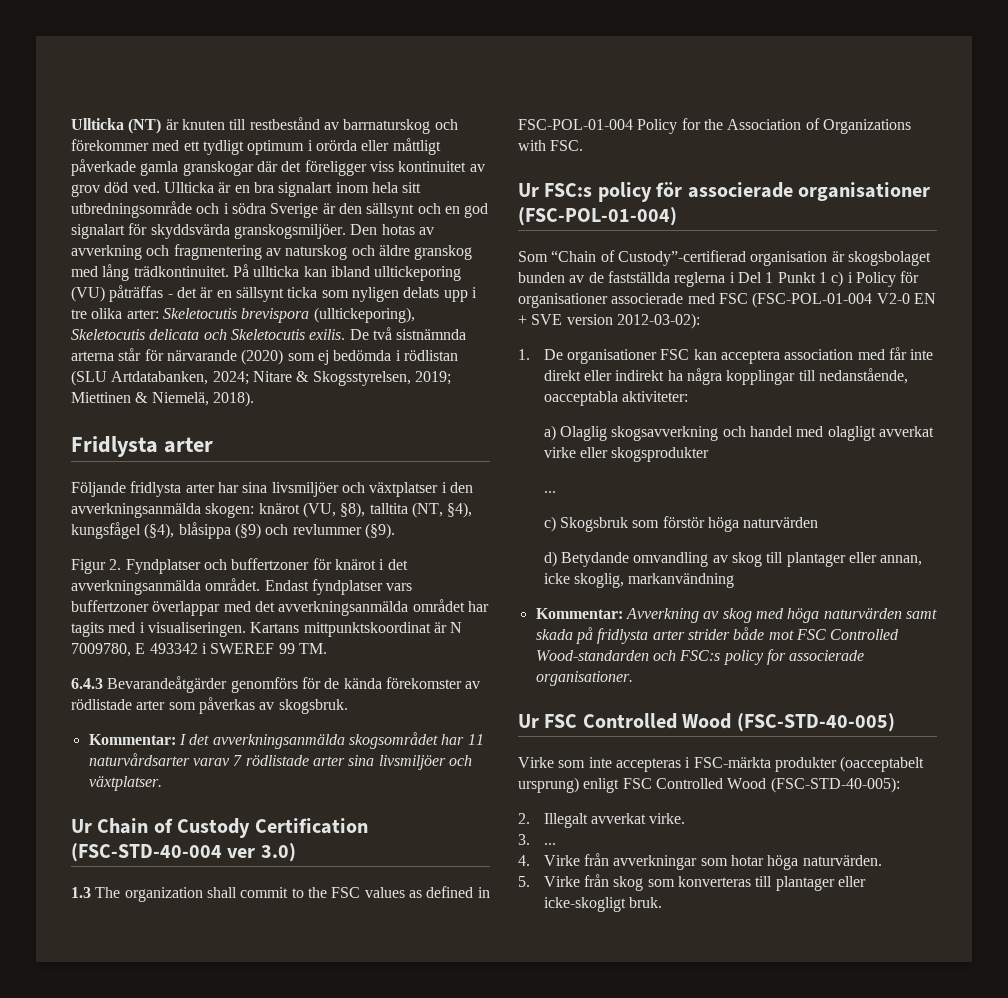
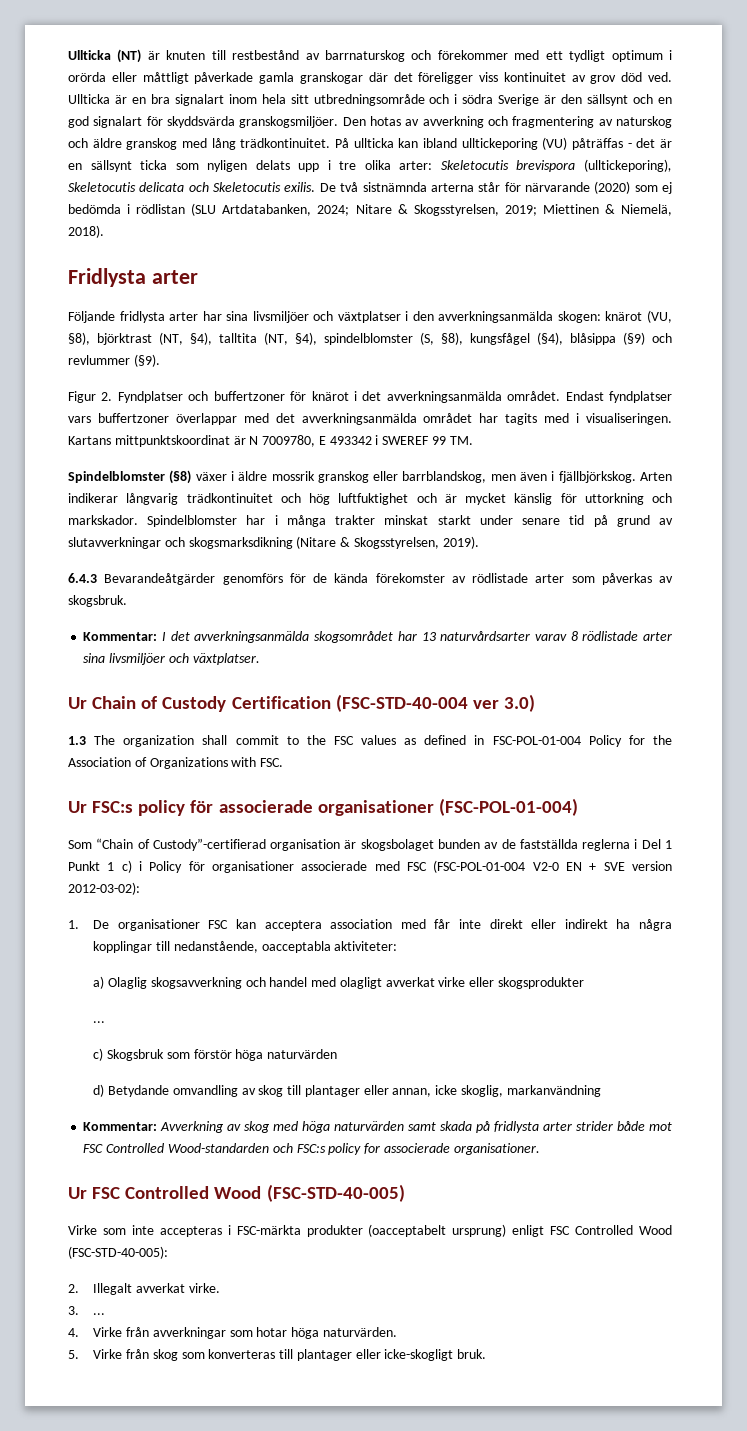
- Följande fridlysta arter har sina livsmiljöer och växtplatser i den avverkningsanmälda skogen: knärot (VU, §8), talltita (NT, §4), kungsfågel (§4), blåsippa (§9) och revlummer (§9).
+ Följande fridlysta arter har sina livsmiljöer och växtplatser i den avverkningsanmälda skogen: knärot (VU, §8), björktrast (NT, §4), talltita (NT, §4), spindelblomster (S, §8), kungsfågel (§4), blåsippa (§9) och revlummer (§9).
+ Spindelblomster (§8) växer i äldre mossrik granskog eller barrblandskog, men även i fjällbjörkskog. Arten indikerar långvarig trädkontinuitet och hög luftfuktighet och är mycket känslig för uttorkning och markskador. Spindelblomster har i många trakter minskat starkt under senare tid på grund av slutavverkningar och skogsmarksdikning (Nitare & Skogsstyrelsen, 2019).
- Kommentar: I det avverkningsanmälda skogsområdet har 11 naturvårdsarter varav 7 rödlistade arter sina livsmiljöer och växtplatser.
+ Kommentar: I det avverkningsanmälda skogsområdet har 13 naturvårdsarter varav 8 rödlistade arter sina livsmiljöer och växtplatser.

